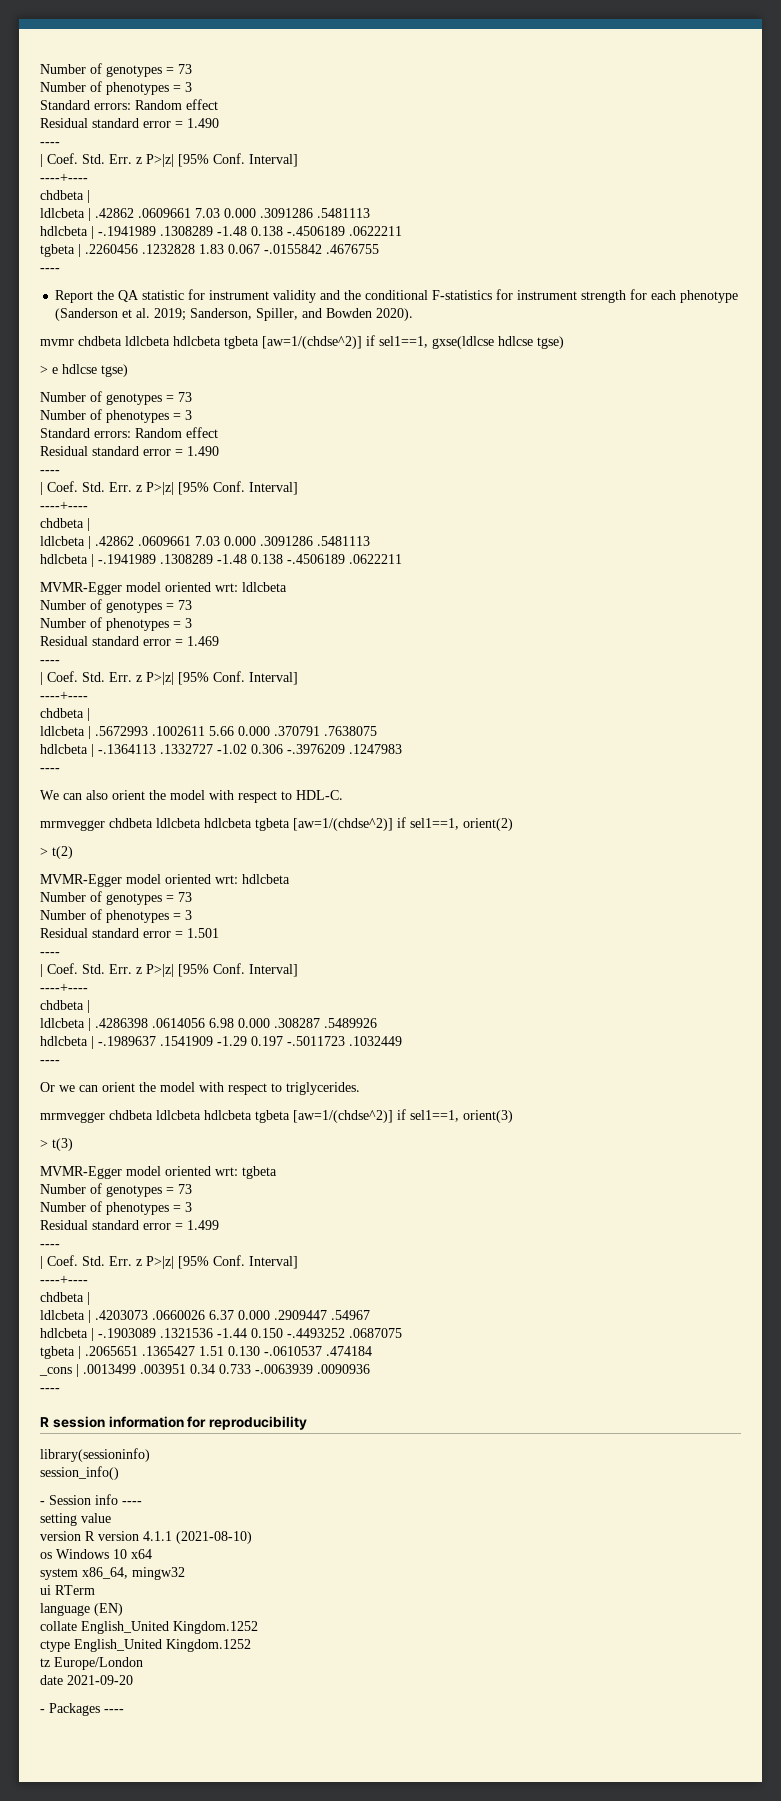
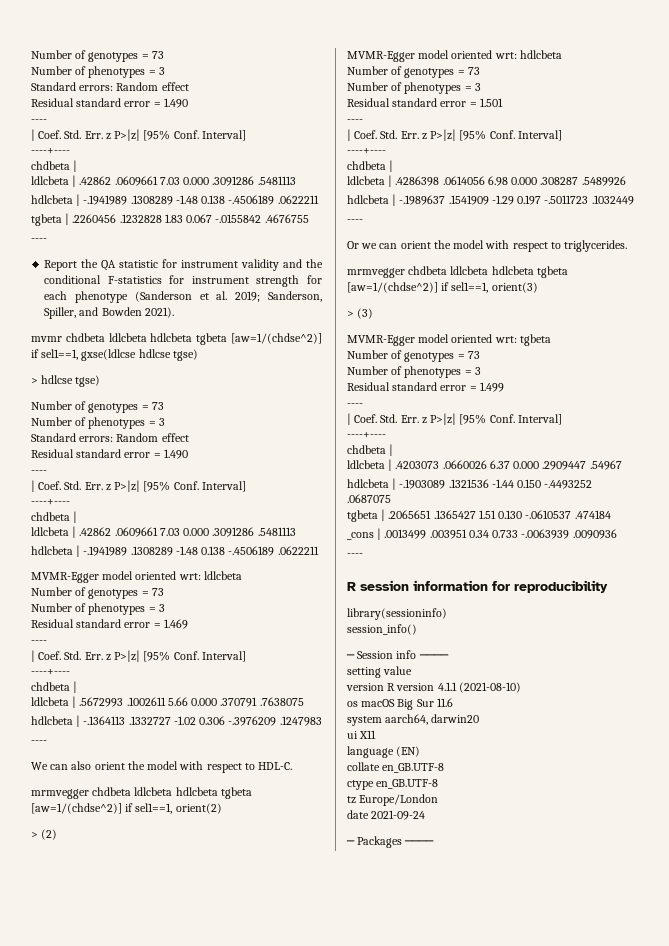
- Report the QA statistic for instrument validity and the conditional F-statistics for instrument strength for each phenotype (Sanderson et al. 2019; Sanderson, Spiller, and Bowden 2020).
+ Report the QA statistic for instrument validity and the conditional F-statistics for instrument strength for each phenotype (Sanderson et al. 2019; Sanderson, Spiller, and Bowden 2021).
- > e hdlcse tgse)
+ > hdlcse tgse)
- > t(2)
+ > (2)
- > t(3)
+ > (3)
- - Session info ----
+ ─ Session info ────
- os Windows 10 x64
+ os macOS Big Sur 11.6
- system x86_64, mingw32
+ system aarch64, darwin20
- ui RTerm
+ ui X11
- collate English_United Kingdom.1252
+ collate en_GB.UTF-8
- ctype English_United Kingdom.1252
+ ctype en_GB.UTF-8
- date 2021-09-20
- - Packages ----
+ date 2021-09-24
+ ─ Packages ────

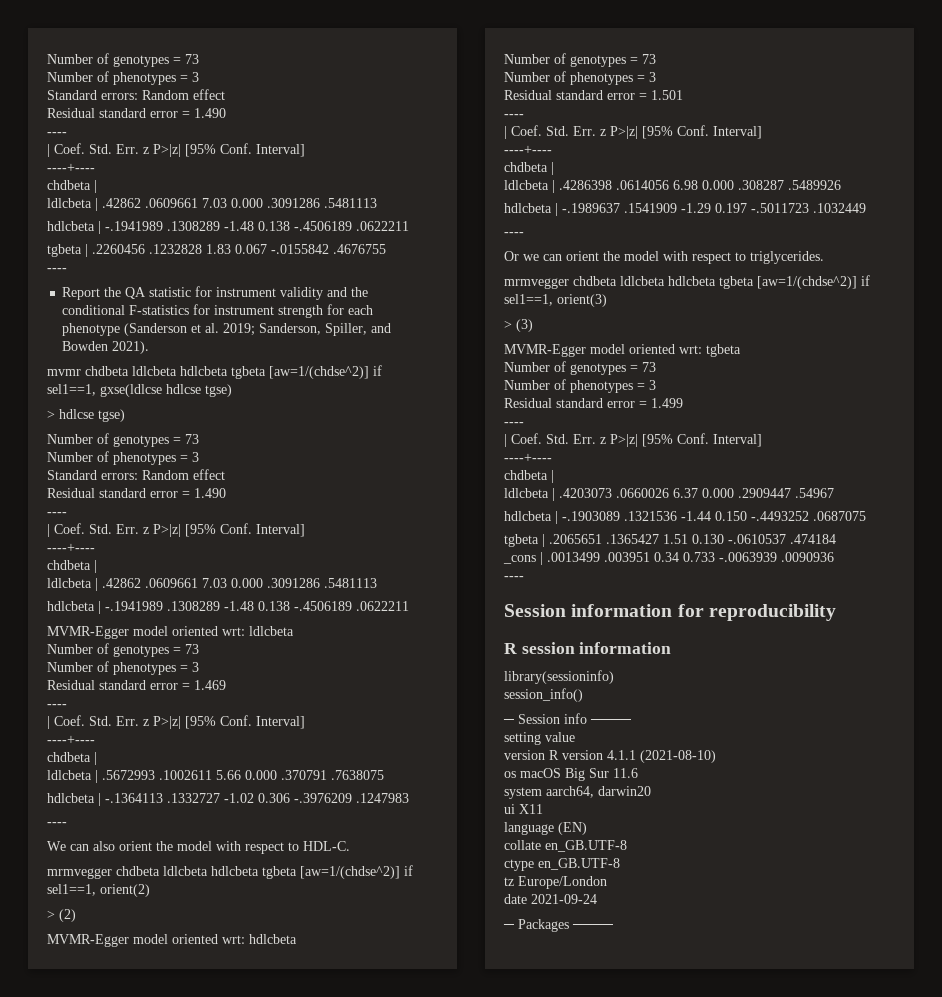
+ Session information for reproducibility
- R session information for reproducibility
+ R session information

